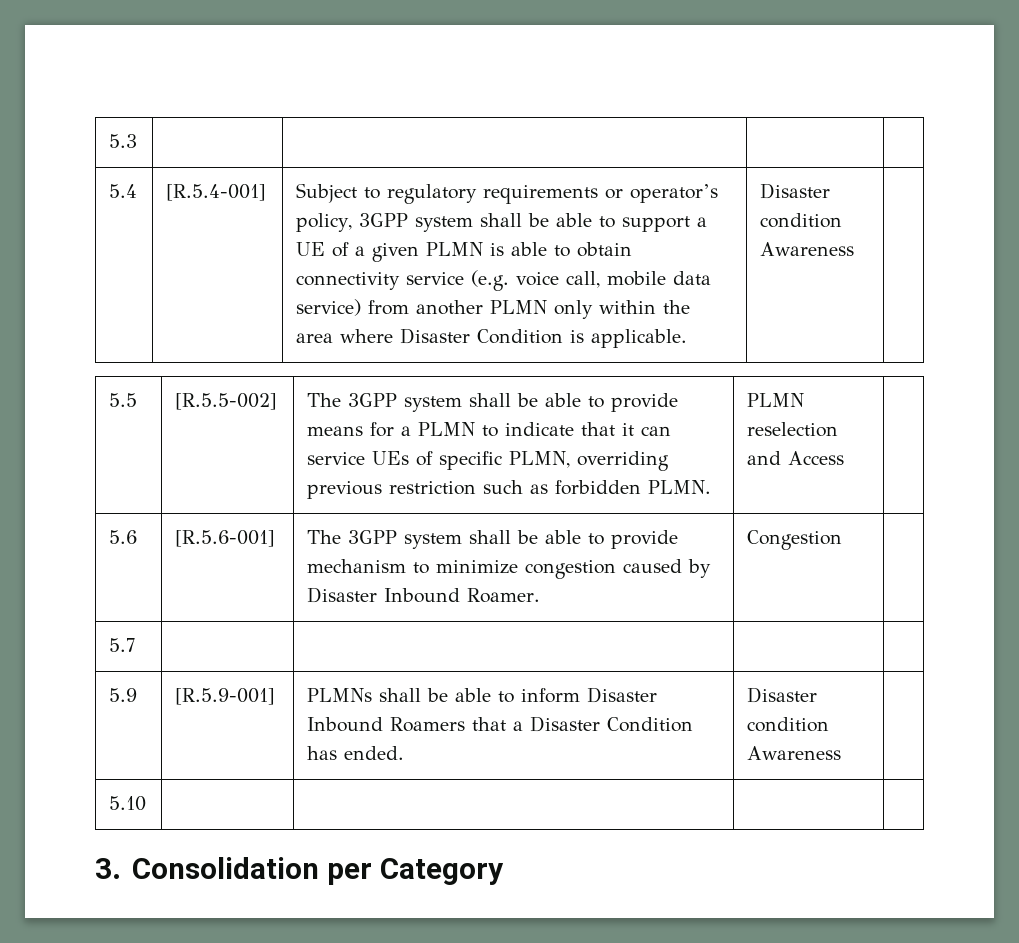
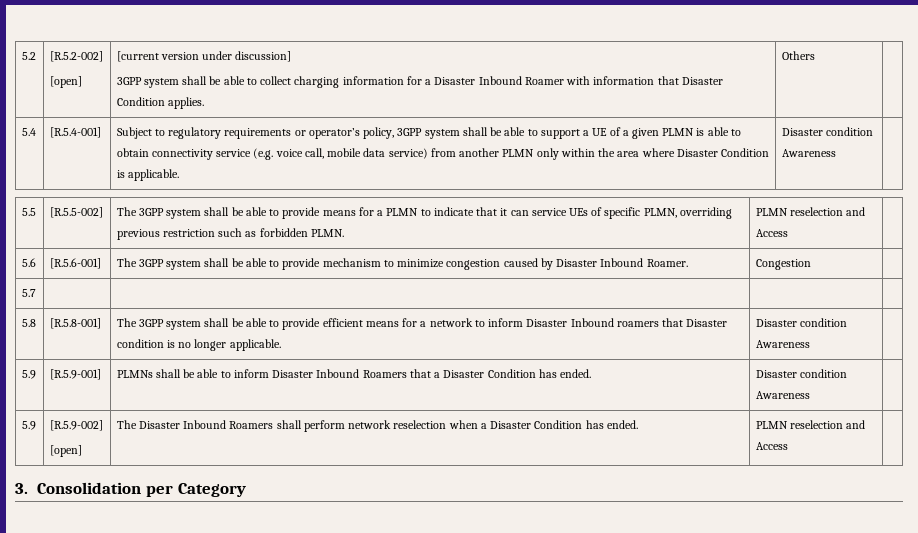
- 5.3 | | | |
+ 5.2 | [R.5.2-002]
+ [open] | [current version under discussion]
+ 3GPP system shall be able to collect charging information for a Disaster Inbound Roamer with information that Disaster Condition applies. | Others |
+ 5.8 | [R.5.8-001] | The 3GPP system shall be able to provide efficient means for a network to inform Disaster Inbound roamers that Disaster condition is no longer applicable. | Disaster condition Awareness |
- 5.10 | | | |
+ 5.9 | [R.5.9-002]
+ [open] | The Disaster Inbound Roamers shall perform network reselection when a Disaster Condition has ended. | PLMN reselection and Access |

